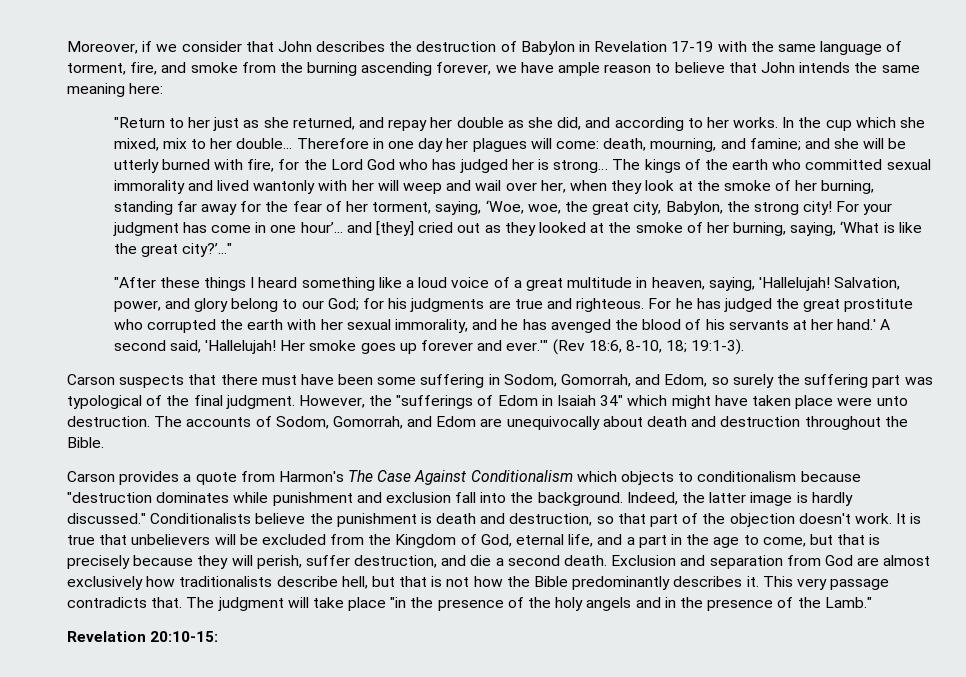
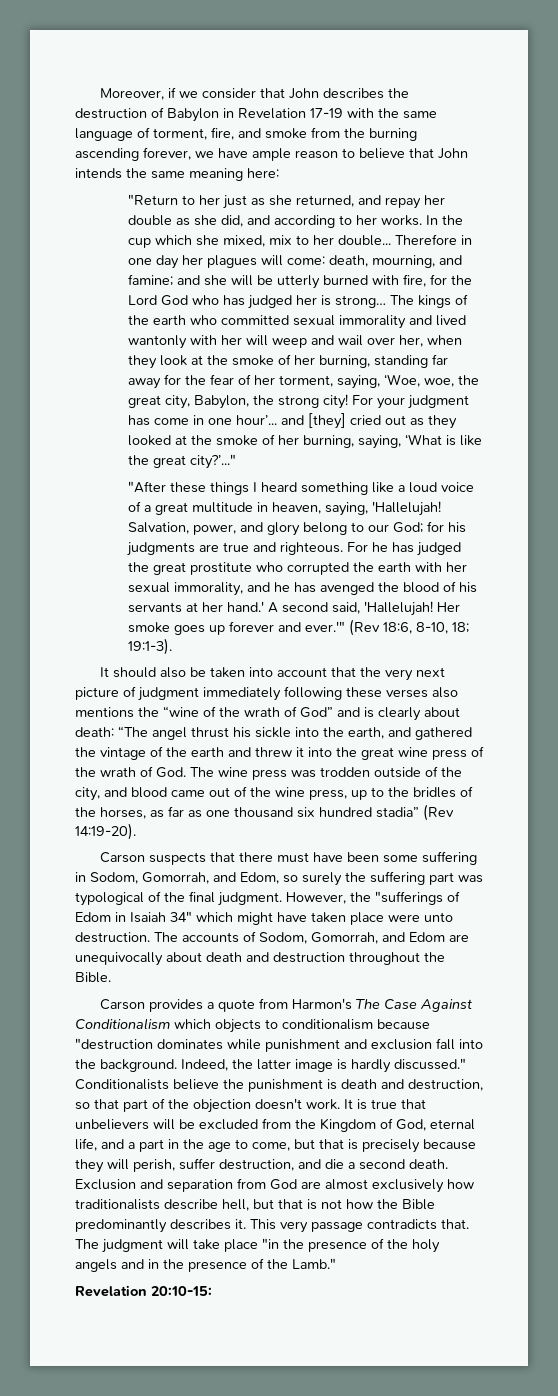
+ It should also be taken into account that the very next picture of judgment immediately following these verses also mentions the “wine of the wrath of God” and is clearly about death: “The angel thrust his sickle into the earth, and gathered the vintage of the earth and threw it into the great wine press of the wrath of God. The wine press was trodden outside of the city, and blood came out of the wine press, up to the bridles of the horses, as far as one thousand six hundred stadia” (Rev 14:19-20).

